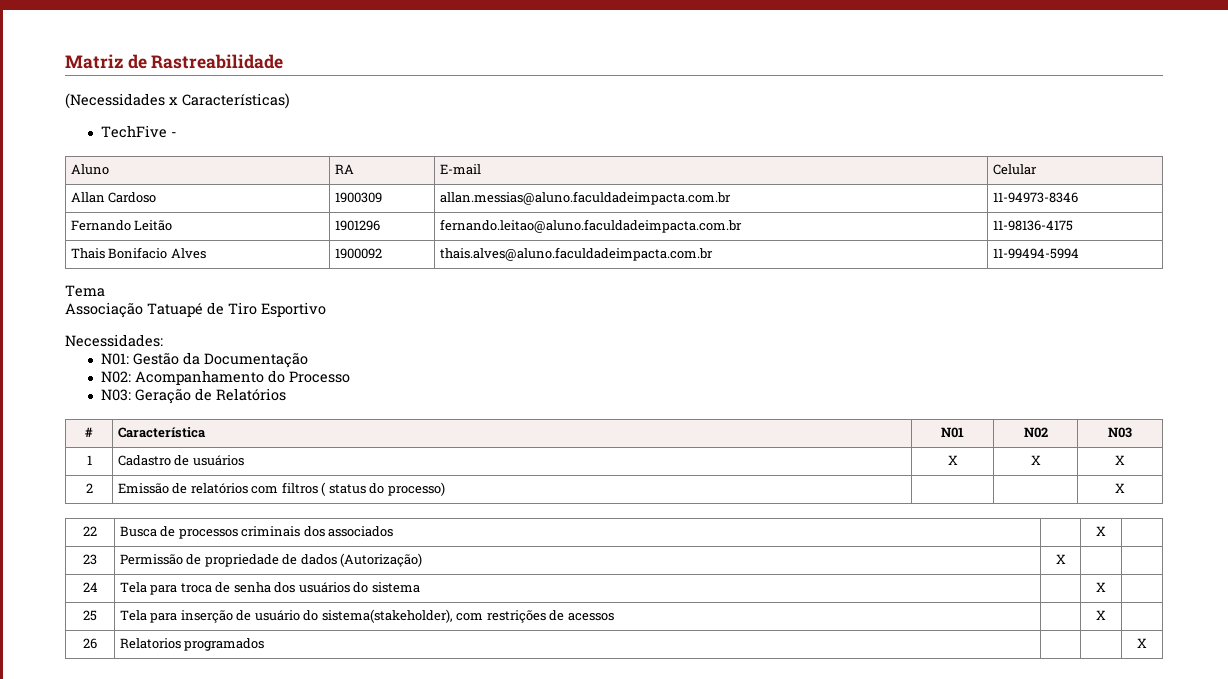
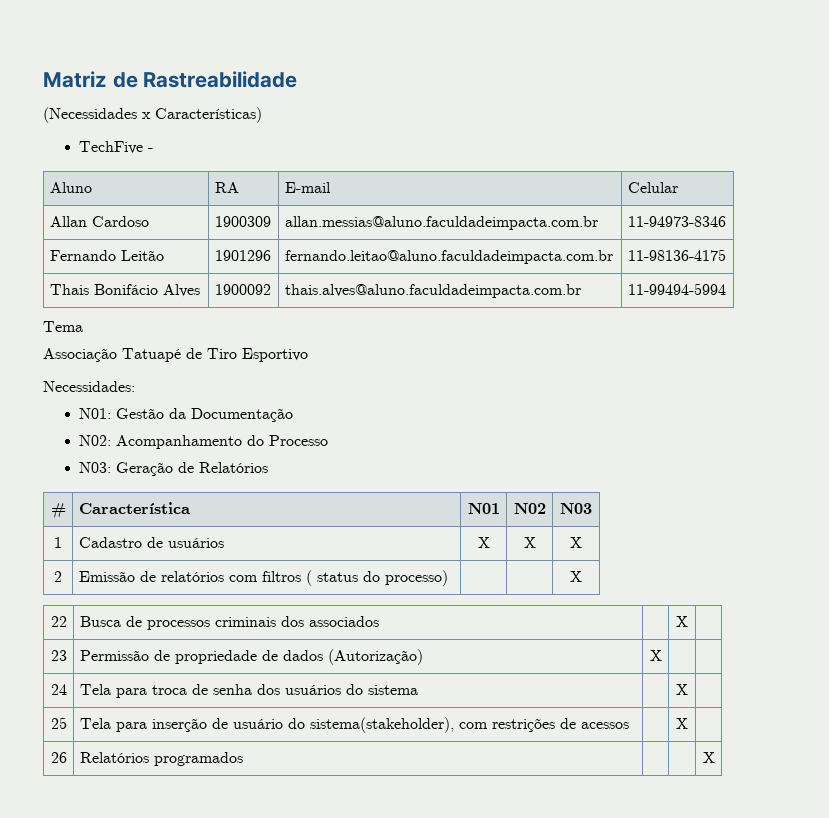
- Thais Bonifacio Alves | 1900092 | thais.alves@aluno.faculdadeimpacta.com.br | 11-99494-5994
+ Thais Bonifácio Alves | 1900092 | thais.alves@aluno.faculdadeimpacta.com.br | 11-99494-5994
- 26 | Relatorios programados | | | X
+ 26 | Relatórios programados | | | X

